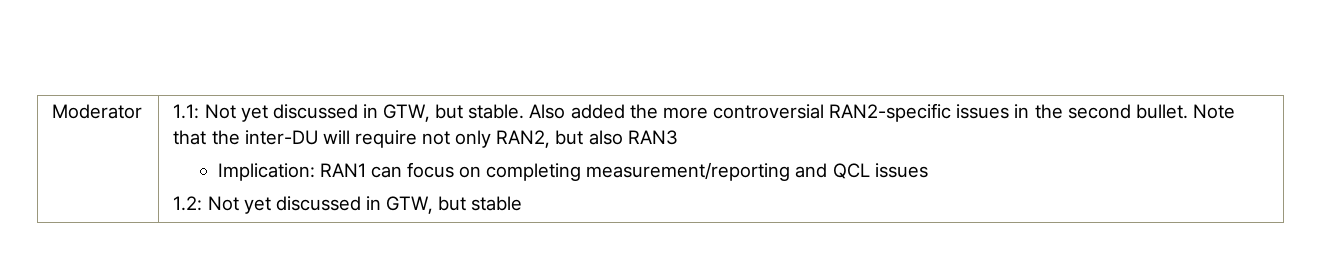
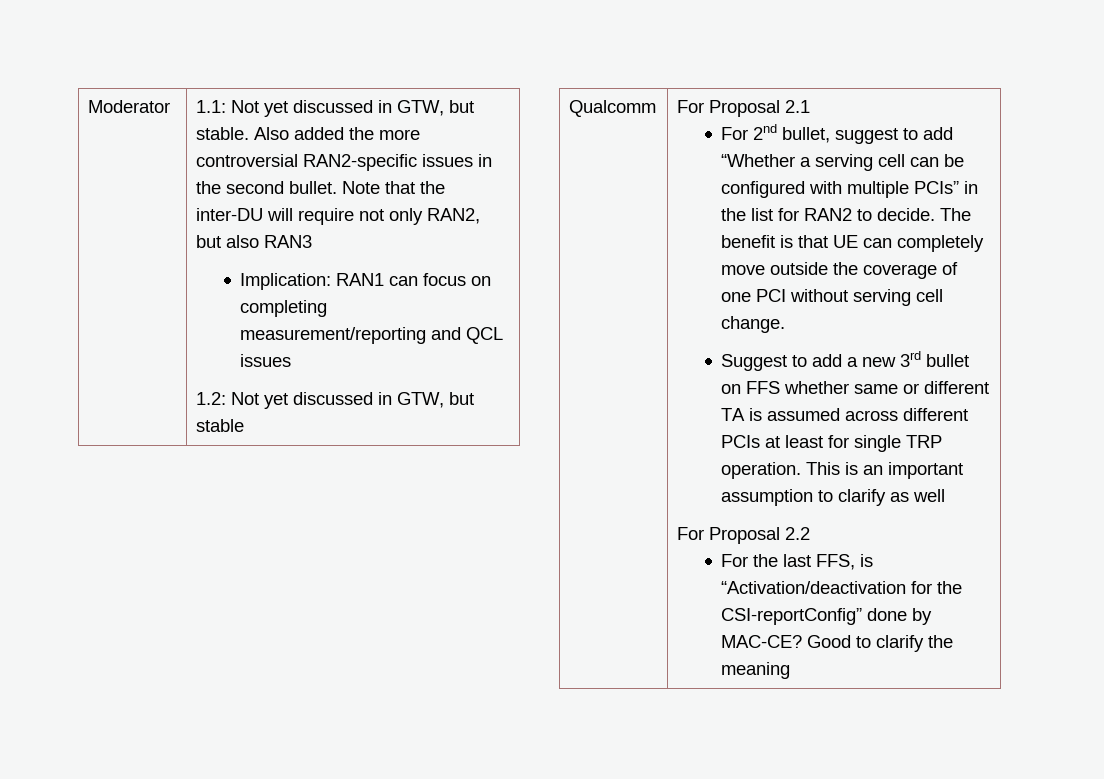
+ Qualcomm | For Proposal 2.1
+ For 2nd bullet, suggest to add “Whether a serving cell can be configured with multiple PCIs” in the list for RAN2 to decide. The benefit is that UE can completely move outside the coverage of one PCI without serving cell change.
+ Suggest to add a new 3rd bullet on FFS whether same or different TA is assumed across different PCIs at least for single TRP operation. This is an important assumption to clarify as well
+ For Proposal 2.2
+ For the last FFS, is “Activation/deactivation for the CSI-reportConfig” done by MAC-CE? Good to clarify the meaning

